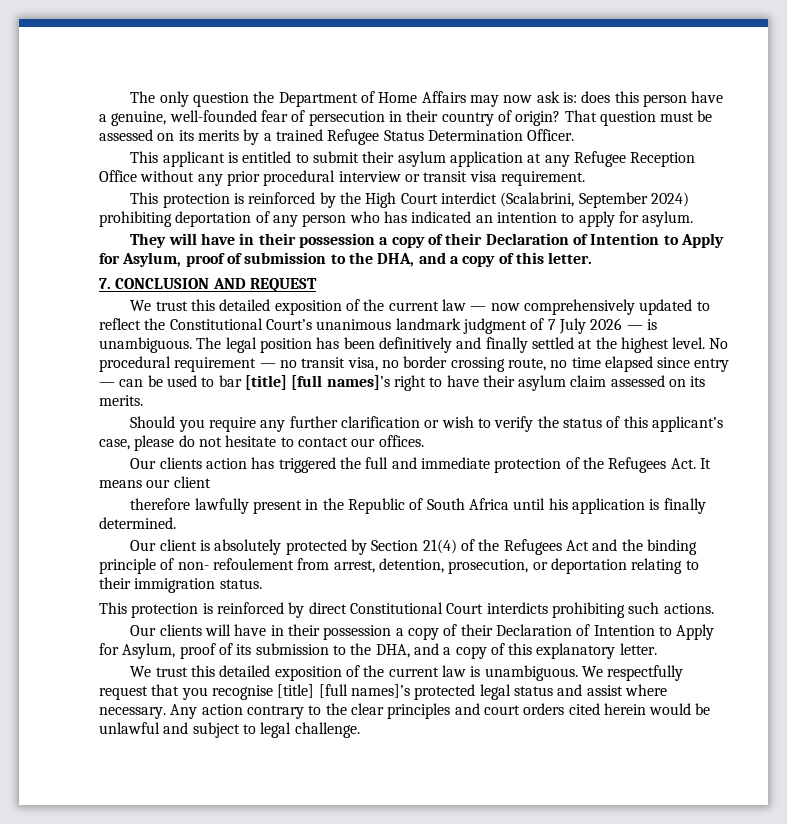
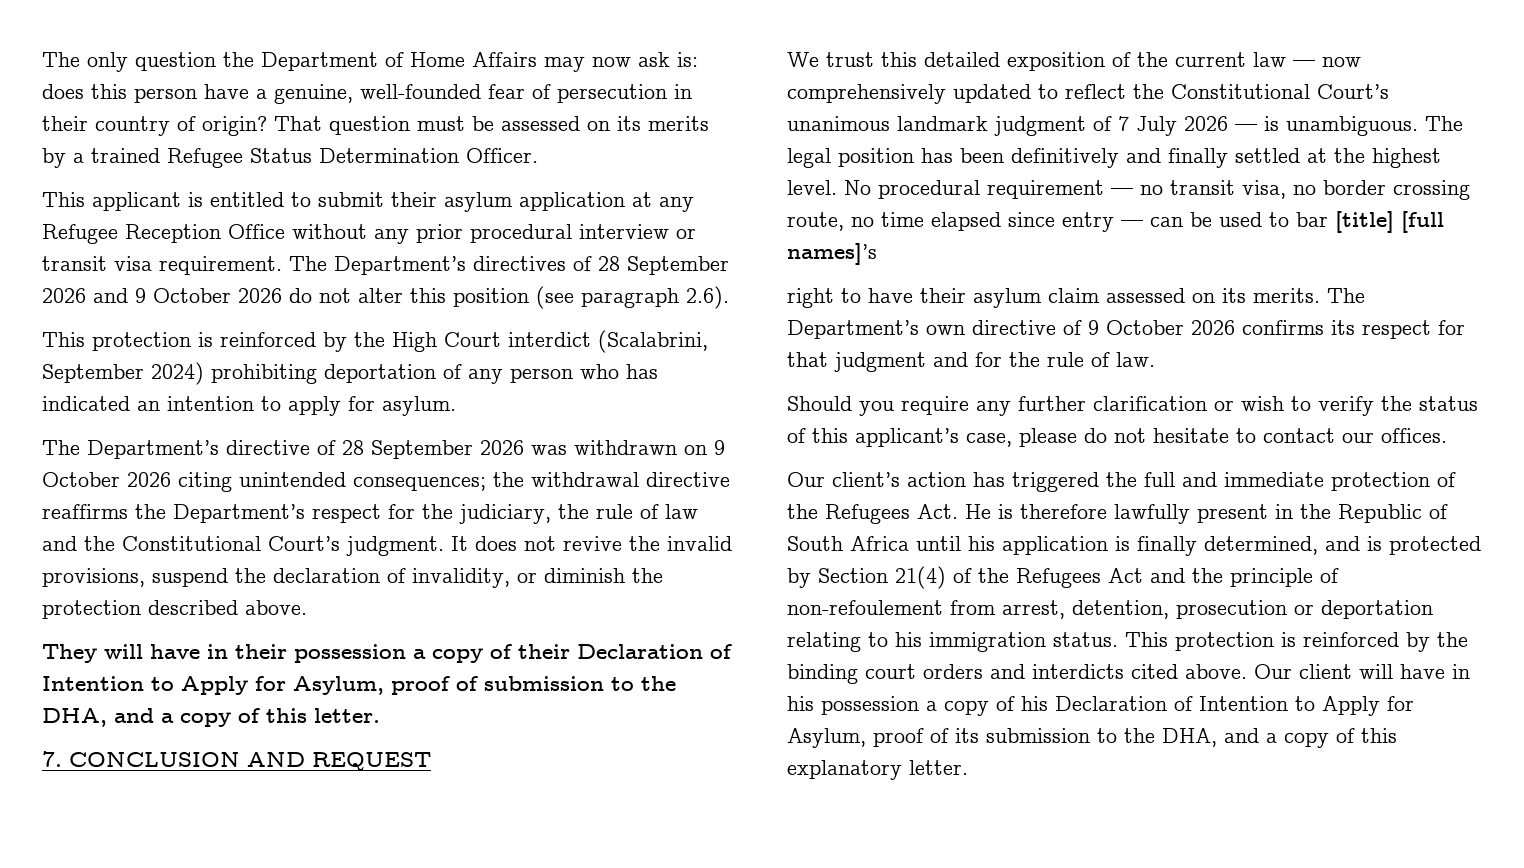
+ The Department’s directives of 28 September 2026 and 9 October 2026 do not alter this position (see paragraph 2.6).
+ The Department’s directive of 28 September 2026 was withdrawn on 9 October 2026 citing unintended consequences; the withdrawal directive reaffirms the Department’s respect for the judiciary, the rule of law and the Constitutional Court’s judgment. It does not revive the invalid provisions, suspend the declaration of invalidity, or diminish the protection described above.
- No procedural requirement — no transit visa, no border crossing route, no time elapsed since entry — can be used to bar [title] [full names]’s right to have their asylum claim assessed on its merits.
+ No procedural requirement — no transit visa, no border crossing route, no time elapsed since entry — can be used to bar [title] [full names]’s
+ right to have their asylum claim assessed on its merits. The Department’s own directive of 9 October 2026 confirms its respect for that judgment and for the rule of law.
- Our clients action has triggered the full and immediate protection of the Refugees Act. It means our client
- therefore lawfully present in the Republic of South Africa until his application is finally determined.
- Our client is absolutely protected by Section 21(4) of the Refugees Act and the binding principle of non- refoulement from arrest, detention, prosecution, or deportation relating to their immigration status.
- This protection is reinforced by direct Constitutional Court interdicts prohibiting such actions.
- Our clients will have in their possession a copy of their Declaration of Intention to Apply for Asylum, proof of its submission to the DHA, and a copy of this explanatory letter.
+ Our client’s action has triggered the full and immediate protection of the Refugees Act. He is therefore lawfully present in the Republic of South Africa until his application is finally determined, and is protected by Section 21(4) of the Refugees Act and the principle of non-refoulement from arrest, detention, prosecution or deportation relating to his immigration status. This protection is reinforced by the binding court orders and interdicts cited above. Our client will have in his possession a copy of his Declaration of Intention to Apply for Asylum, proof of its submission to the DHA, and a copy of this explanatory letter.
- We trust this detailed exposition of the current law is unambiguous. We respectfully request that you recognise [title] [full names]’s protected legal status and assist where necessary. Any action contrary to the clear principles and court orders cited herein would be unlawful and subject to legal challenge.

